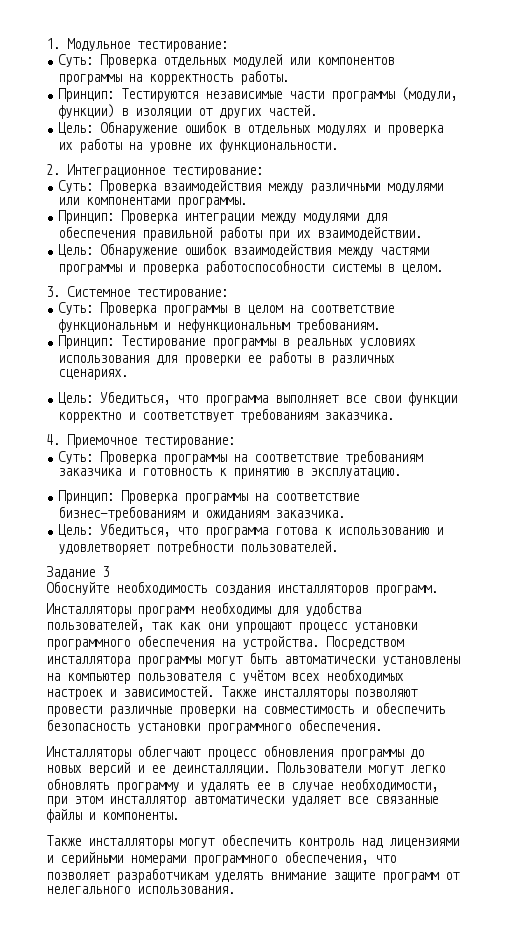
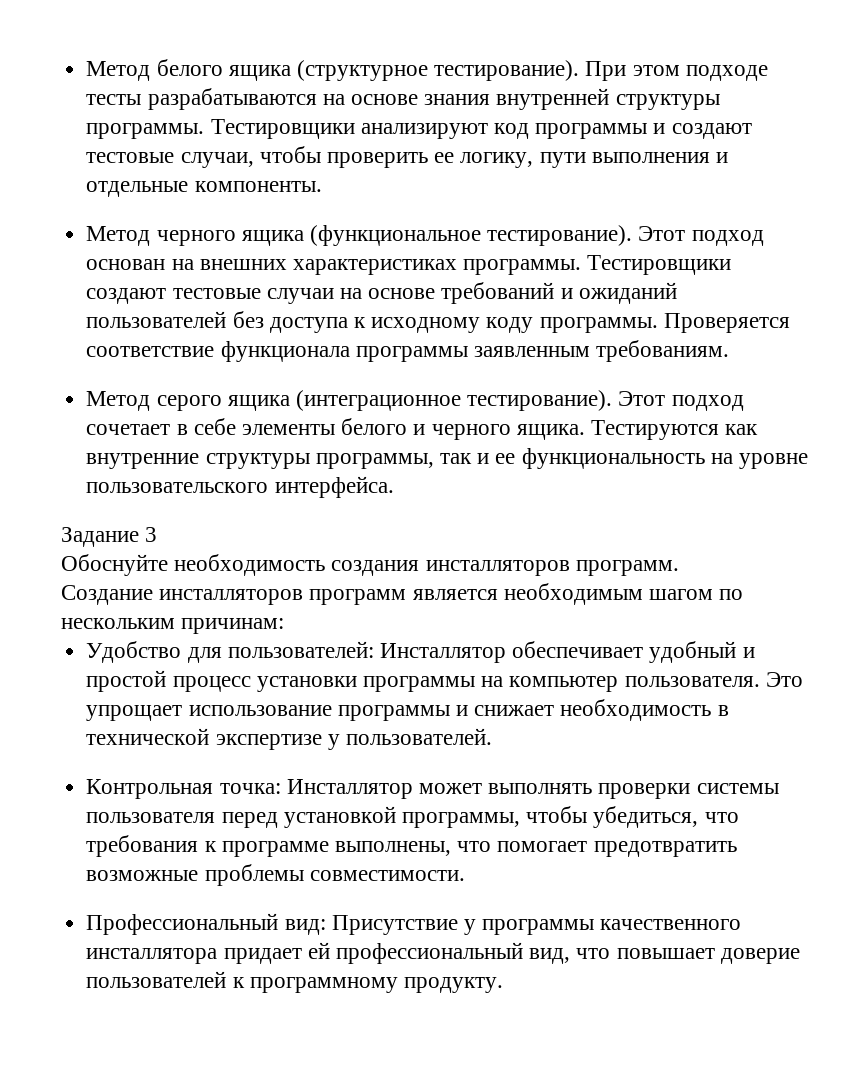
- 1. Модульное тестирование:
- Суть: Проверка отдельных модулей или компонентов программы на корректность работы.
- Принцип: Тестируются независимые части программы (модули, функции) в изоляции от других частей.
- Цель: Обнаружение ошибок в отдельных модулях и проверка их работы на уровне их функциональности.
- 2. Интеграционное тестирование:
- Суть: Проверка взаимодействия между различными модулями или компонентами программы.
- Принцип: Проверка интеграции между модулями для обеспечения правильной работы при их взаимодействии.
- Цель: Обнаружение ошибок взаимодействия между частями программы и проверка работоспособности системы в целом.
- 3. Системное тестирование:
- Суть: Проверка программы в целом на соответствие функциональным и нефункциональным требованиям.
- Принцип: Тестирование программы в реальных условиях использования для проверки ее работы в различных сценариях.
- Цель: Убедиться, что программа выполняет все свои функции корректно и соответствует требованиям заказчика.
- 4. Приемочное тестирование:
- Суть: Проверка программы на соответствие требованиям заказчика и готовность к принятию в эксплуатацию.
- Принцип: Проверка программы на соответствие бизнес-требованиям и ожиданиям заказчика.
- Цель: Убедиться, что программа готова к использованию и удовлетворяет потребности пользователей.
+ Метод белого ящика (структурное тестирование). При этом подходе тесты разрабатываются на основе знания внутренней структуры программы. Тестировщики анализируют код программы и создают тестовые случаи, чтобы проверить ее логику, пути выполнения и отдельные компоненты.
+ Метод черного ящика (функциональное тестирование). Этот подход основан на внешних характеристиках программы. Тестировщики создают тестовые случаи на основе требований и ожиданий пользователей без доступа к исходному коду программы. Проверяется соответствие функционала программы заявленным требованиям.
+ Метод серого ящика (интеграционное тестирование). Этот подход сочетает в себе элементы белого и черного ящика. Тестируются как внутренние структуры программы, так и ее функциональность на уровне пользовательского интерфейса.
- Инсталляторы программ необходимы для удобства пользователей, так как они упрощают процесс установки программного обеспечения на устройства. Посредством инсталлятора программы могут быть автоматически установлены на компьютер пользователя с учётом всех необходимых настроек и зависимостей. Также инсталляторы позволяют провести различные проверки на совместимость и обеспечить безопасность установки программного обеспечения.
- Инсталляторы облегчают процесс обновления программы до новых версий и ее деинсталляции. Пользователи могут легко обновлять программу и удалять ее в случае необходимости, при этом инсталлятор автоматически удаляет все связанные файлы и компоненты.
- Также инсталляторы могут обеспечить контроль над лицензиями и серийными номерами программного обеспечения, что позволяет разработчикам уделять внимание защите программ от нелегального использования.
+ Создание инсталляторов программ является необходимым шагом по нескольким причинам:
+ Удобство для пользователей: Инсталлятор обеспечивает удобный и простой процесс установки программы на компьютер пользователя. Это упрощает использование программы и снижает необходимость в технической экспертизе у пользователей.
+ Контрольная точка: Инсталлятор может выполнять проверки системы пользователя перед установкой программы, чтобы убедиться, что требования к программе выполнены, что помогает предотвратить возможные проблемы совместимости.
+ Профессиональный вид: Присутствие у программы качественного инсталлятора придает ей профессиональный вид, что повышает доверие пользователей к программному продукту.

